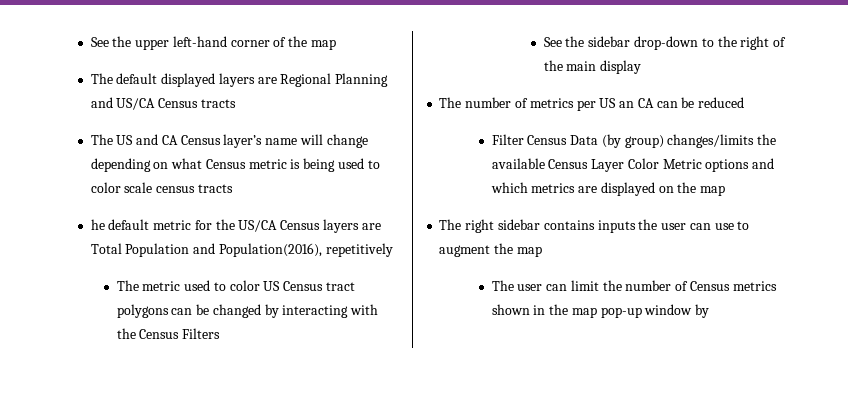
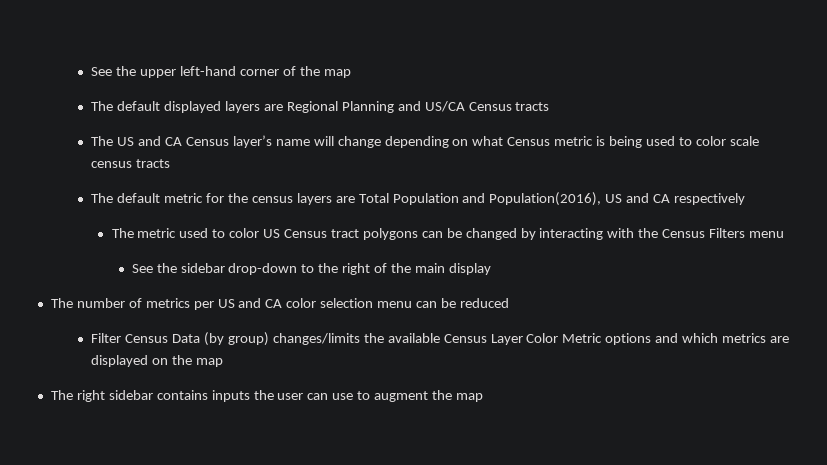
- he default metric for the US/CA Census layers are Total Population and Population(2016), repetitively
+ The default metric for the census layers are Total Population and Population(2016), US and CA respectively
- The metric used to color US Census tract polygons can be changed by interacting with the Census Filters
+ The metric used to color US Census tract polygons can be changed by interacting with the Census Filters menu
- The number of metrics per US an CA can be reduced
+ The number of metrics per US and CA color selection menu can be reduced
- The user can limit the number of Census metrics shown in the map pop-up window by

